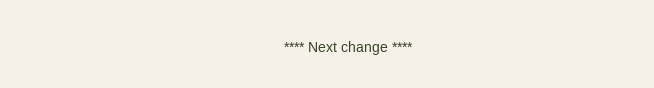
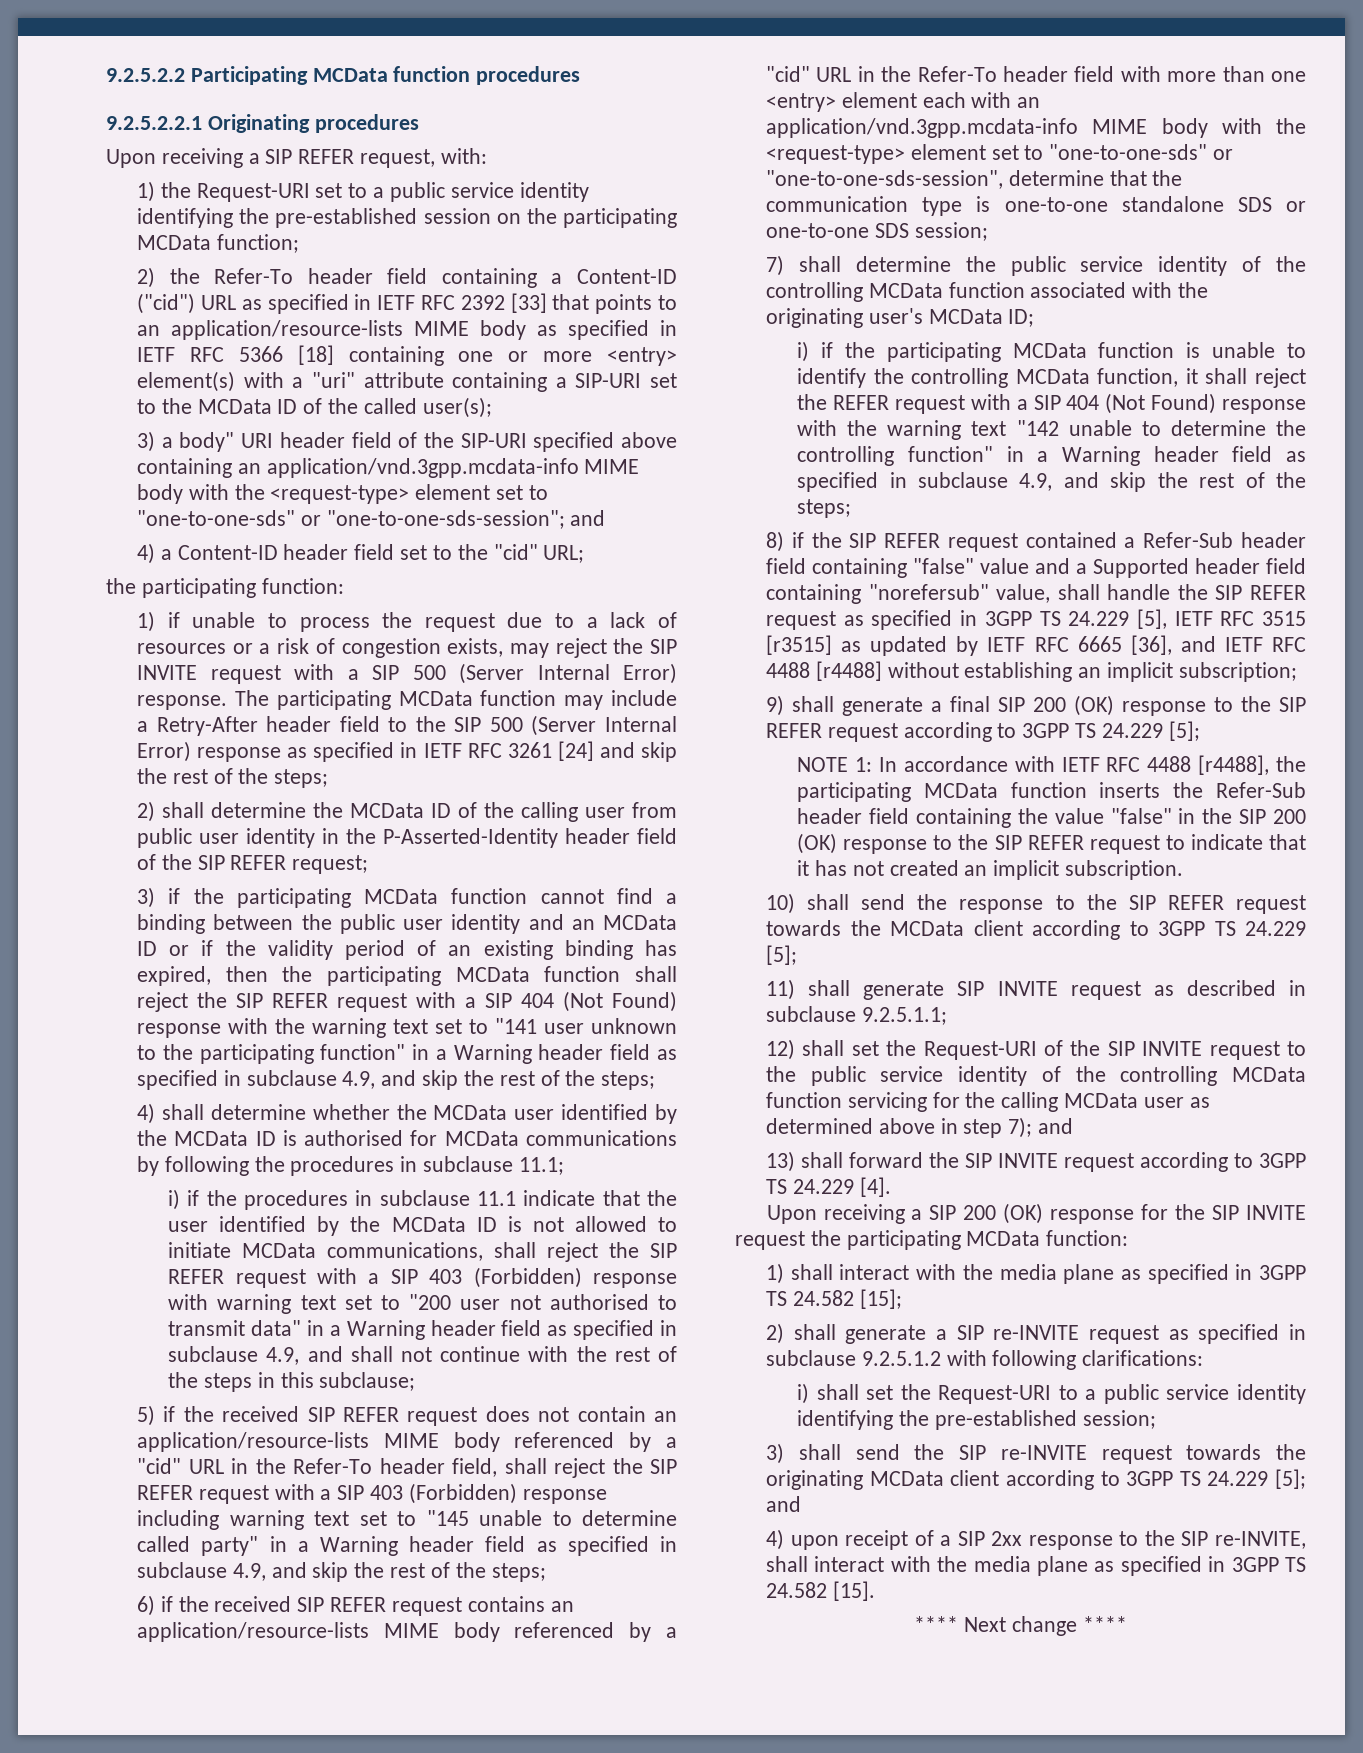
+ 9.2.5.2.2 Participating MCData function procedures
+ 9.2.5.2.2.1 Originating procedures
+ Upon receiving a SIP REFER request, with:
+ 1) the Request-URI set to a public service identity identifying the pre-established session on the participating MCData function;
+ 2) the Refer-To header field containing a Content-ID ("cid") URL as specified in IETF RFC 2392 [33] that points to an application/resource-lists MIME body as specified in IETF RFC 5366 [18] containing one or more <entry> element(s) with a "uri" attribute containing a SIP-URI set to the MCData ID of the called user(s);
+ 3) a body" URI header field of the SIP-URI specified above containing an application/vnd.3gpp.mcdata-info MIME body with the <request-type> element set to "one-to-one-sds" or "one-to-one-sds-session"; and
+ 4) a Content-ID header field set to the "cid" URL;
+ the participating function:
+ 1) if unable to process the request due to a lack of resources or a risk of congestion exists, may reject the SIP INVITE request with a SIP 500 (Server Internal Error) response. The participating MCData function may include a Retry-After header field to the SIP 500 (Server Internal Error) response as specified in IETF RFC 3261 [24] and skip the rest of the steps;
+ 2) shall determine the MCData ID of the calling user from public user identity in the P-Asserted-Identity header field of the SIP REFER request;
+ 3) if the participating MCData function cannot find a binding between the public user identity and an MCData ID or if the validity period of an existing binding has expired, then the participating MCData function shall reject the SIP REFER request with a SIP 404 (Not Found) response with the warning text set to "141 user unknown to the participating function" in a Warning header field as specified in subclause 4.9, and skip the rest of the steps;
+ 4) shall determine whether the MCData user identified by the MCData ID is authorised for MCData communications by following the procedures in subclause 11.1;
+ i) if the procedures in subclause 11.1 indicate that the user identified by the MCData ID is not allowed to initiate MCData communications, shall reject the SIP REFER request with a SIP 403 (Forbidden) response with warning text set to "200 user not authorised to transmit data" in a Warning header field as specified in subclause 4.9, and shall not continue with the rest of the steps in this subclause;
+ 5) if the received SIP REFER request does not contain an application/resource-lists MIME body referenced by a "cid" URL in the Refer-To header field, shall reject the SIP REFER request with a SIP 403 (Forbidden) response including warning text set to "145 unable to determine called party" in a Warning header field as specified in subclause 4.9, and skip the rest of the steps;
+ 6) if the received SIP REFER request contains an application/resource-lists MIME body referenced by a "cid" URL in the Refer-To header field with more than one <entry> element each with an application/vnd.3gpp.mcdata-info MIME body with the <request-type> element set to "one-to-one-sds" or "one-to-one-sds-session", determine that the communication type is one-to-one standalone SDS or one-to-one SDS session;
+ 7) shall determine the public service identity of the controlling MCData function associated with the originating user's MCData ID;
+ i) if the participating MCData function is unable to identify the controlling MCData function, it shall reject the REFER request with a SIP 404 (Not Found) response with the warning text "142 unable to determine the controlling function" in a Warning header field as specified in subclause 4.9, and skip the rest of the steps;
+ 8) if the SIP REFER request contained a Refer-Sub header field containing "false" value and a Supported header field containing "norefersub" value, shall handle the SIP REFER request as specified in 3GPP TS 24.229 [5], IETF RFC 3515 [r3515] as updated by IETF RFC 6665 [36], and IETF RFC 4488 [r4488] without establishing an implicit subscription;
+ 9) shall generate a final SIP 200 (OK) response to the SIP REFER request according to 3GPP TS 24.229 [5];
+ NOTE 1: In accordance with IETF RFC 4488 [r4488], the participating MCData function inserts the Refer-Sub header field containing the value "false" in the SIP 200 (OK) response to the SIP REFER request to indicate that it has not created an implicit subscription.
+ 10) shall send the response to the SIP REFER request towards the MCData client according to 3GPP TS 24.229 [5];
+ 11) shall generate SIP INVITE request as described in subclause 9.2.5.1.1;
+ 12) shall set the Request-URI of the SIP INVITE request to the public service identity of the controlling MCData function servicing for the calling MCData user as determined above in step 7); and
+ 13) shall forward the SIP INVITE request according to 3GPP TS 24.229 [4].
+ Upon receiving a SIP 200 (OK) response for the SIP INVITE request the participating MCData function:
+ 1) shall interact with the media plane as specified in 3GPP TS 24.582 [15];
+ 2) shall generate a SIP re-INVITE request as specified in subclause 9.2.5.1.2 with following clarifications:
+ i) shall set the Request-URI to a public service identity identifying the pre-established session;
+ 3) shall send the SIP re-INVITE request towards the originating MCData client according to 3GPP TS 24.229 [5]; and
+ 4) upon receipt of a SIP 2xx response to the SIP re-INVITE, shall interact with the media plane as specified in 3GPP TS 24.582 [15].

